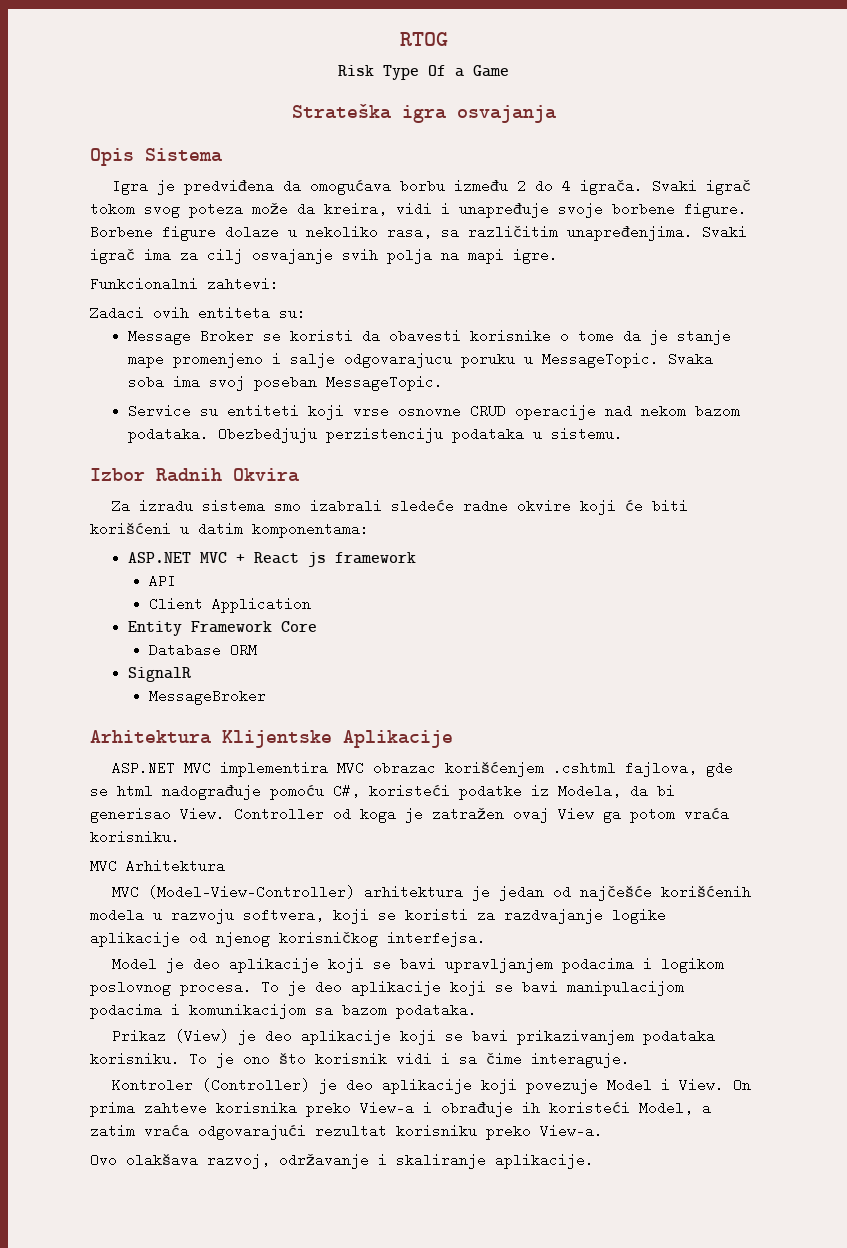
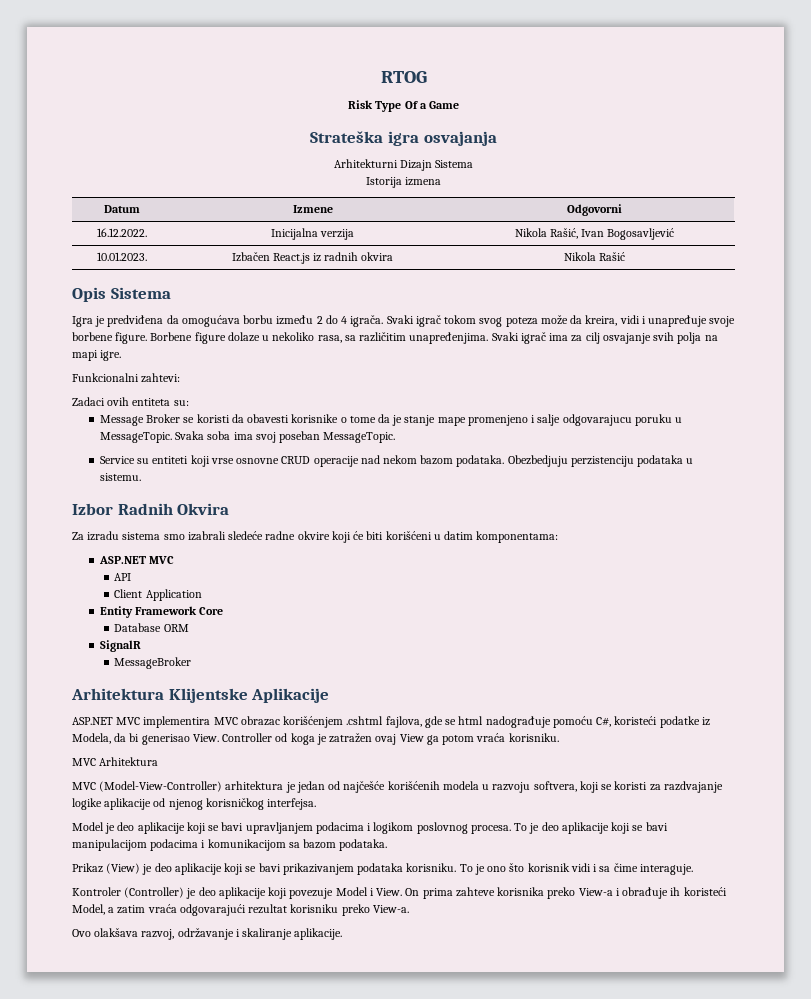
+ Arhitekturni Dizajn Sistema
+ Istorija izmena
+ Datum | Izmene | Odgovorni
+ 16.12.2022. | Inicijalna verzija | Nikola Rašić, Ivan Bogosavljević
+ 10.01.2023. | Izbačen React.js iz radnih okvira | Nikola Rašić
  Za izradu sistema smo izabrali sledeće radne okvire koji će biti korišćeni u datim komponentama:
- ASP.NET MVC + React js framework
+ ASP.NET MVC

